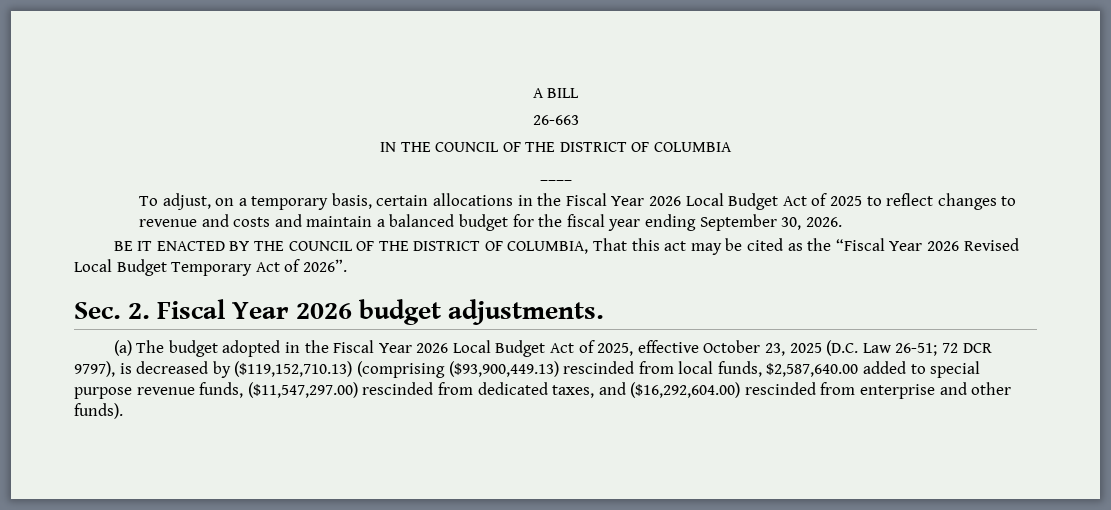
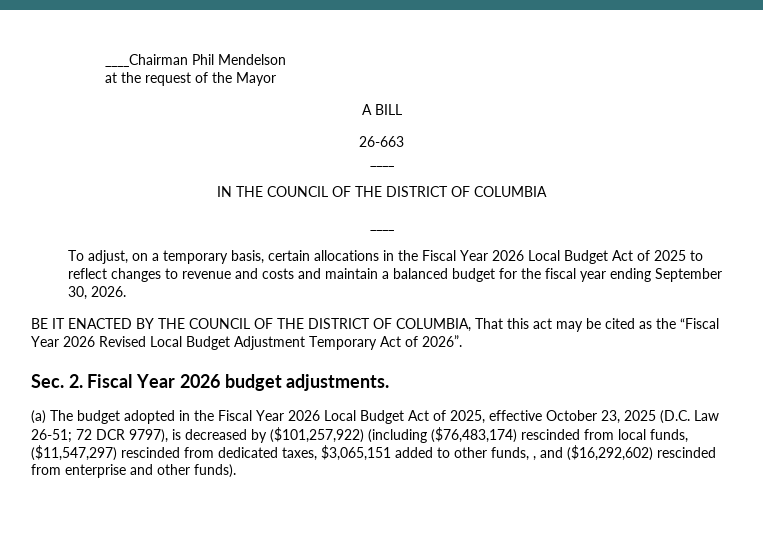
+ ____Chairman Phil Mendelson
+ at the request of the Mayor
  26-663
+ ____
- BE IT ENACTED BY THE COUNCIL OF THE DISTRICT OF COLUMBIA, That this act may be cited as the “Fiscal Year 2026 Revised Local Budget Temporary Act of 2026”.
+ BE IT ENACTED BY THE COUNCIL OF THE DISTRICT OF COLUMBIA, That this act may be cited as the “Fiscal Year 2026 Revised Local Budget Adjustment Temporary Act of 2026”.
- (a) The budget adopted in the Fiscal Year 2026 Local Budget Act of 2025, effective October 23, 2025 (D.C. Law 26-51; 72 DCR 9797), is decreased by ($119,152,710.13) (comprising ($93,900,449.13) rescinded from local funds, $2,587,640.00 added to special purpose revenue funds, ($11,547,297.00) rescinded from dedicated taxes, and ($16,292,604.00) rescinded from enterprise and other funds).
+ (a) The budget adopted in the Fiscal Year 2026 Local Budget Act of 2025, effective October 23, 2025 (D.C. Law 26-51; 72 DCR 9797), is decreased by ($101,257,922) (including ($76,483,174) rescinded from local funds, ($11,547,297) rescinded from dedicated taxes, $3,065,151 added to other funds, , and ($16,292,602) rescinded from enterprise and other funds).

